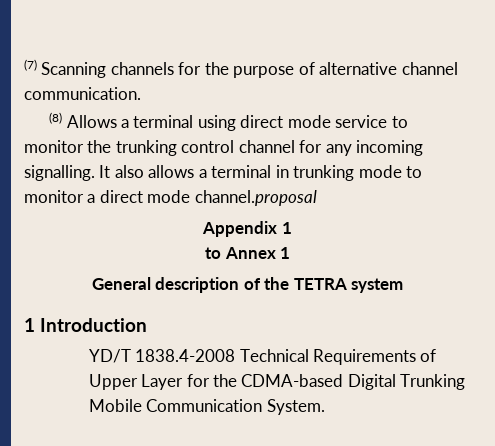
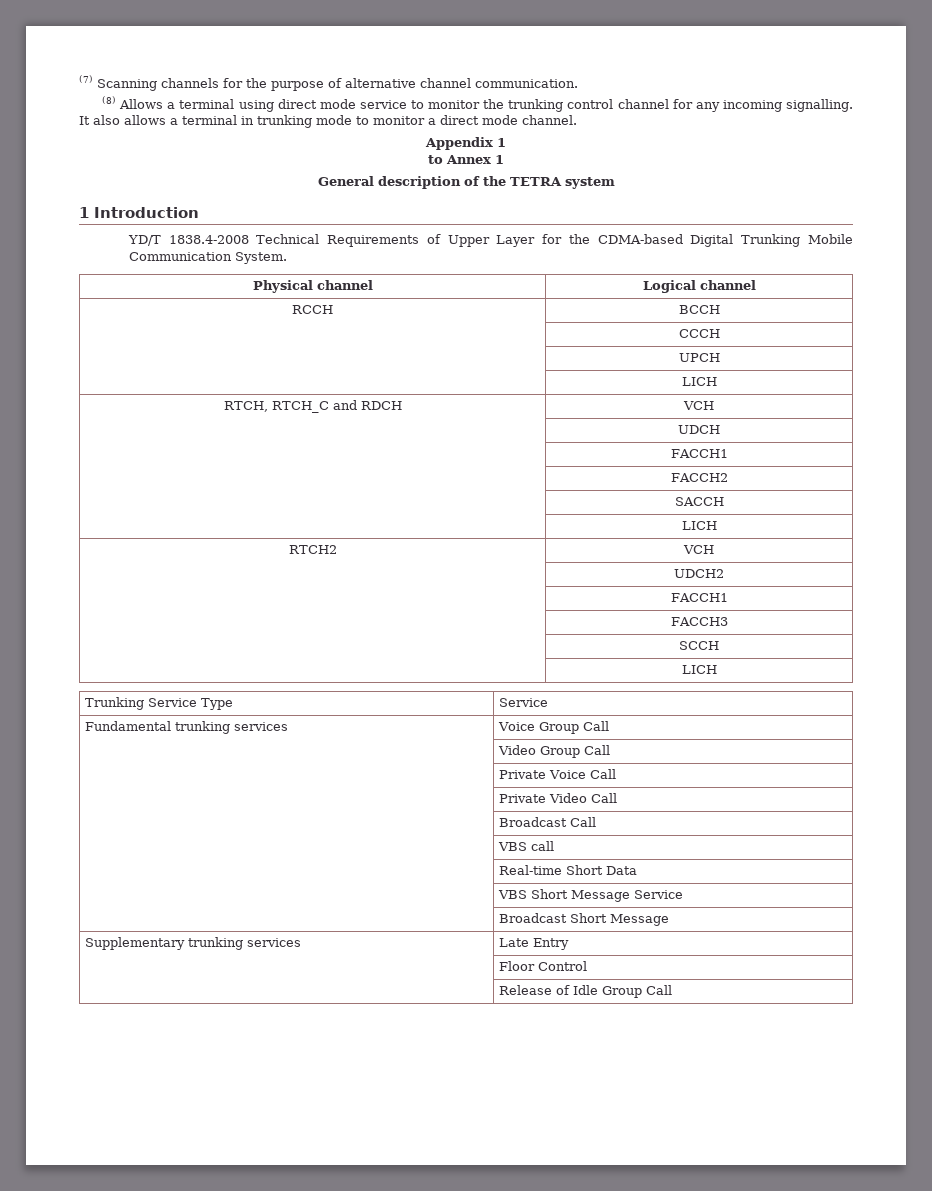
- It also allows a terminal in trunking mode to monitor a direct mode channel.proposal
+ It also allows a terminal in trunking mode to monitor a direct mode channel.
+ Physical channel | Logical channel
+ RCCH | BCCH
+ | CCCH
+ | UPCH
+ | LICH
+ RTCH, RTCH_C and RDCH | VCH
+ | UDCH
+ | FACCH1
+ | FACCH2
+ | SACCH
+ | LICH
+ RTCH2 | VCH
+ | UDCH2
+ | FACCH1
+ | FACCH3
+ | SCCH
+ | LICH
+ Trunking Service Type | Service
+ Fundamental trunking services | Voice Group Call
+ | Video Group Call
+ | Private Voice Call
+ | Private Video Call
+ | Broadcast Call
+ | VBS call
+ | Real-time Short Data
+ | VBS Short Message Service
+ | Broadcast Short Message
+ Supplementary trunking services | Late Entry
+ | Floor Control
+ | Release of Idle Group Call

